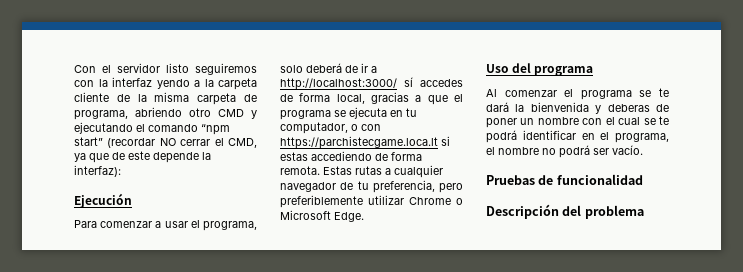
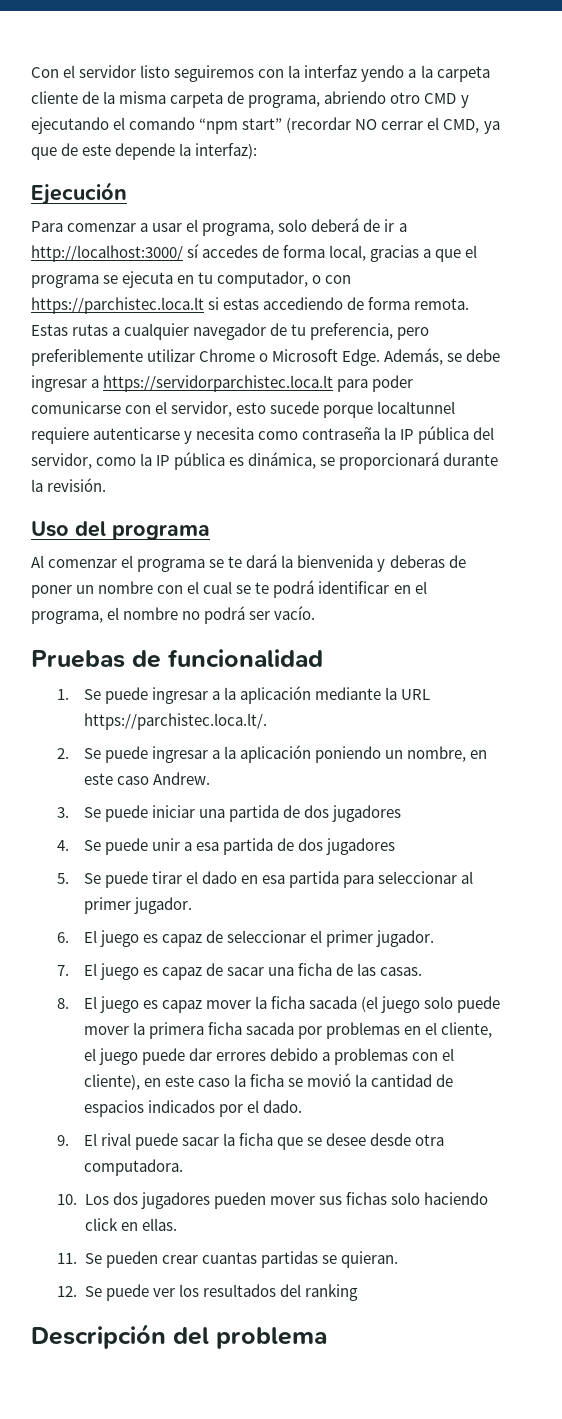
- Para comenzar a usar el programa, solo deberá de ir a http://localhost:3000/ sí accedes de forma local, gracias a que el programa se ejecuta en tu computador, o con https://parchistecgame.loca.lt si estas accediendo de forma remota.
+ Para comenzar a usar el programa, solo deberá de ir a http://localhost:3000/ sí accedes de forma local, gracias a que el programa se ejecuta en tu computador, o con https://parchistec.loca.lt si estas accediendo de forma remota.
+ Además, se debe ingresar a https://servidorparchistec.loca.lt para poder comunicarse con el servidor, esto sucede porque localtunnel requiere autenticarse y necesita como contraseña la IP pública del servidor, como la IP pública es dinámica, se proporcionará durante la revisión.
+ 1. Se puede ingresar a la aplicación mediante la URL https://parchistec.loca.lt/.
+ 2. Se puede ingresar a la aplicación poniendo un nombre, en este caso Andrew.
+ 3. Se puede iniciar una partida de dos jugadores
+ 4. Se puede unir a esa partida de dos jugadores
+ 5. Se puede tirar el dado en esa partida para seleccionar al primer jugador.
+ 6. El juego es capaz de seleccionar el primer jugador.
+ 7. El juego es capaz de sacar una ficha de las casas.
+ 8. El juego es capaz mover la ficha sacada (el juego solo puede mover la primera ficha sacada por problemas en el cliente, el juego puede dar errores debido a problemas con el cliente), en este caso la ficha se movió la cantidad de espacios indicados por el dado.
+ 9. El rival puede sacar la ficha que se desee desde otra computadora.
+ 10. Los dos jugadores pueden mover sus fichas solo haciendo click en ellas.
+ 11. Se pueden crear cuantas partidas se quieran.
+ 12. Se puede ver los resultados del ranking

